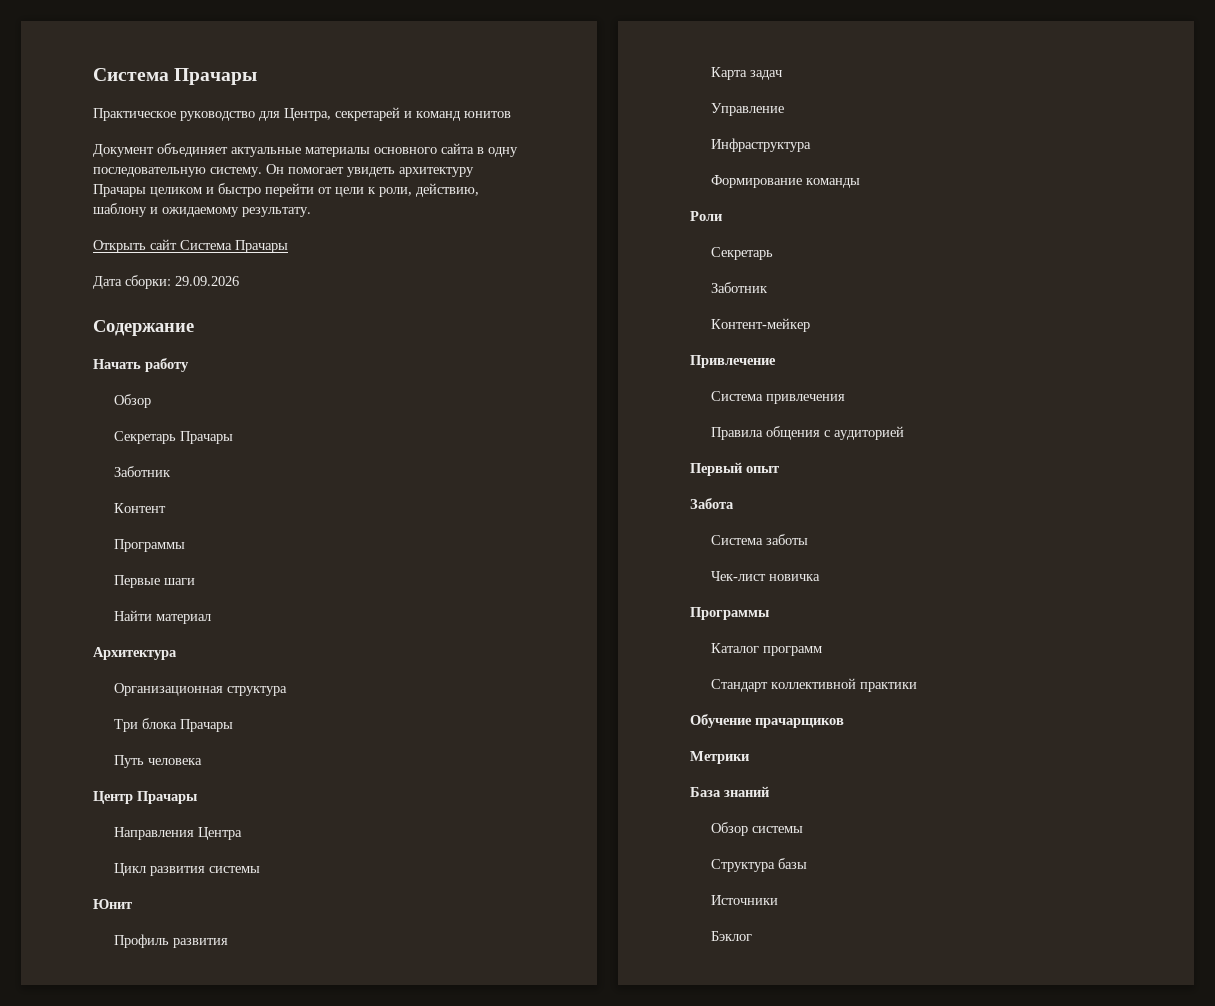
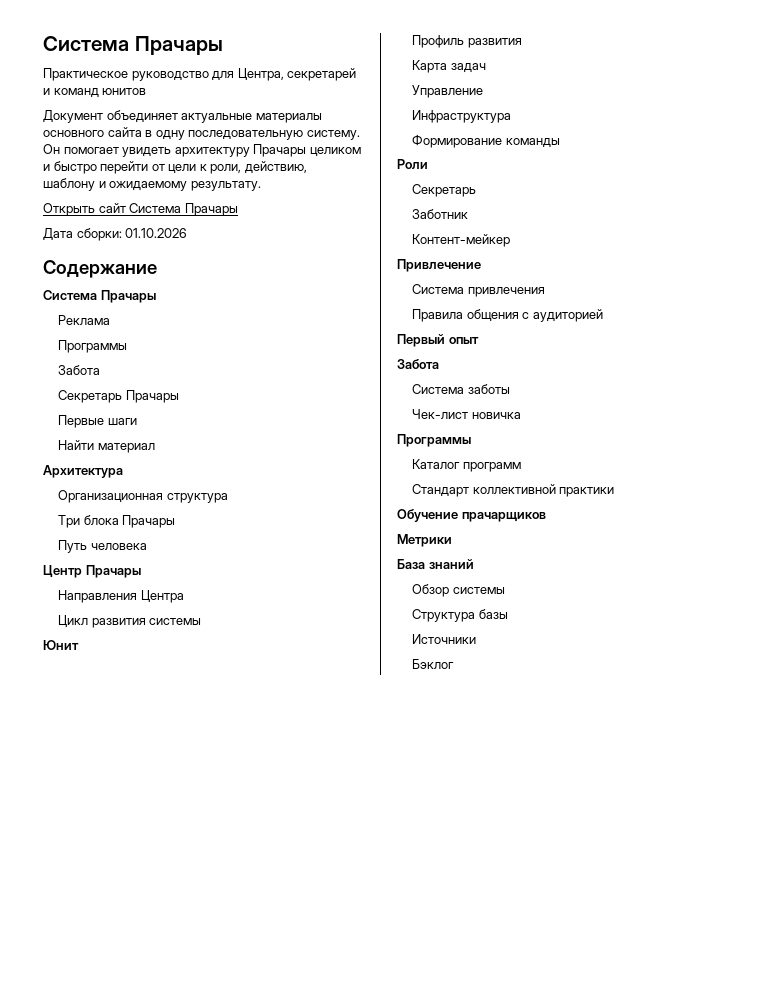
- Дата сборки: 29.09.2026
+ Дата сборки: 01.10.2026
  Содержание
- Начать работу
- Обзор
+ Система Прачары
+ Реклама
+ Программы
+ Забота
  Секретарь Прачары
- Заботник
- Контент
- Программы

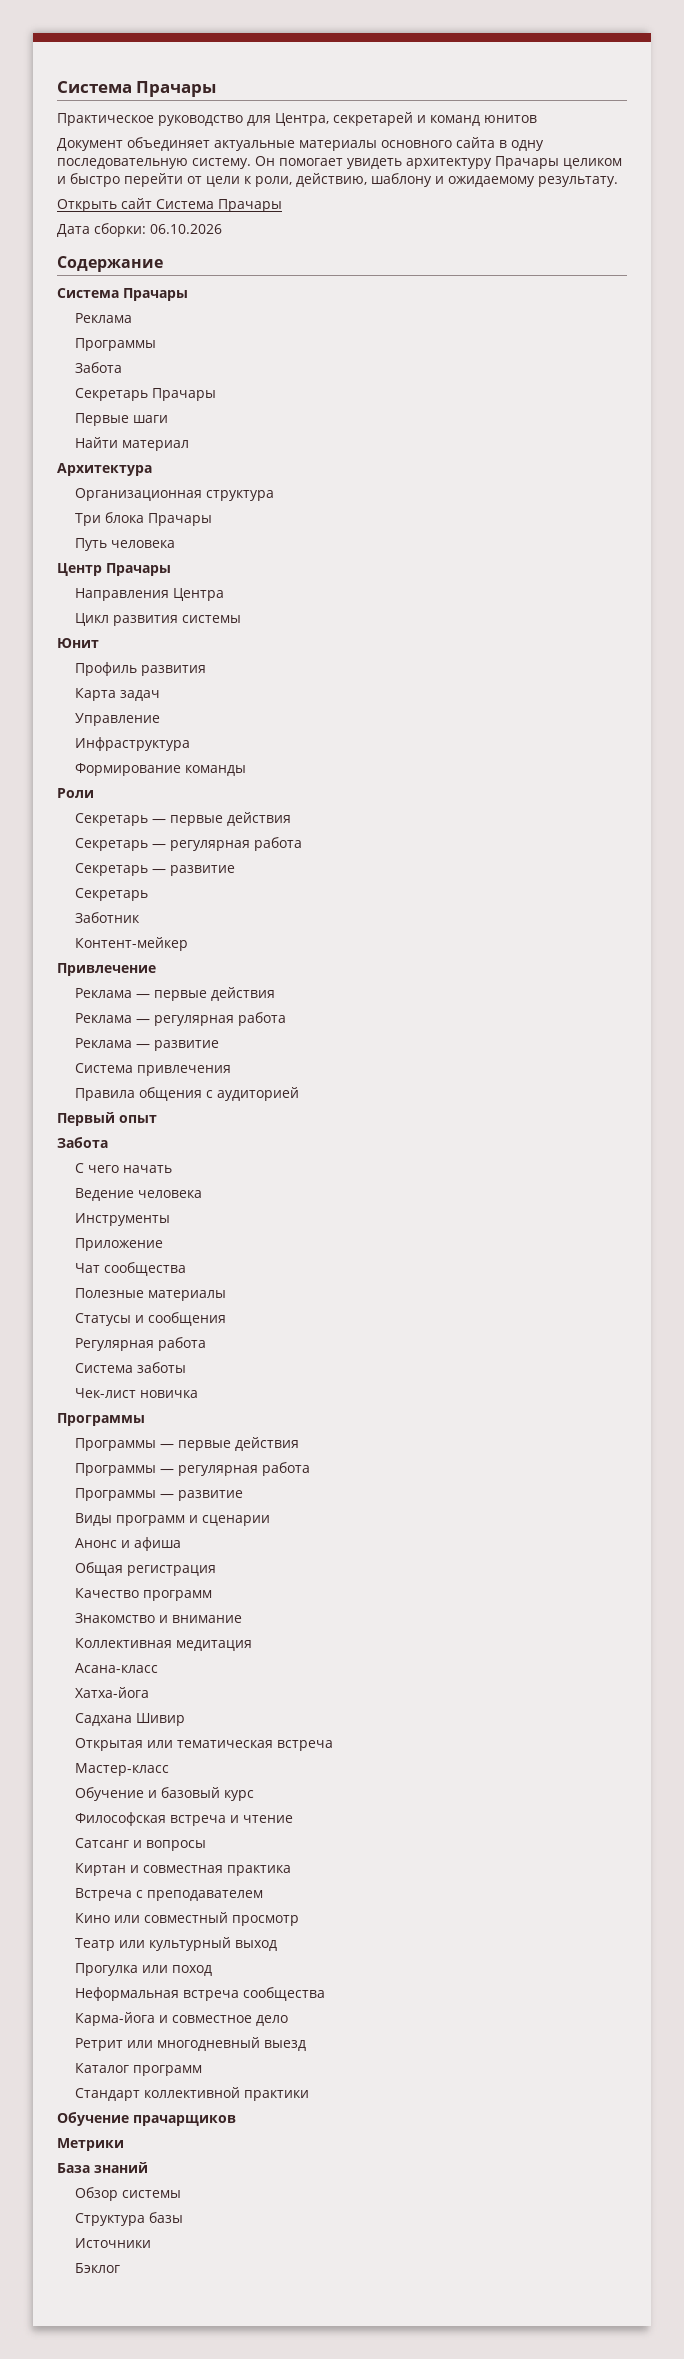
- Дата сборки: 01.10.2026
+ Дата сборки: 06.10.2026
  Роли
+ Секретарь — первые действия
+ Секретарь — регулярная работа
+ Секретарь — развитие
  Секретарь
  Заботник
  Контент-мейкер
  Привлечение
+ Реклама — первые действия
+ Реклама — регулярная работа
+ Реклама — развитие
+ С чего начать
+ Ведение человека
+ Инструменты
+ Приложение
+ Чат сообщества
+ Полезные материалы
+ Статусы и сообщения
+ Регулярная работа
+ Программы — первые действия
+ Программы — регулярная работа
+ Программы — развитие
+ Виды программ и сценарии
+ Анонс и афиша
+ Общая регистрация
+ Качество программ
+ Знакомство и внимание
+ Коллективная медитация
+ Асана-класс
+ Хатха-йога
+ Садхана Шивир
+ Открытая или тематическая встреча
+ Мастер-класс
+ Обучение и базовый курс
+ Философская встреча и чтение
+ Сатсанг и вопросы
+ Киртан и совместная практика
+ Встреча с преподавателем
+ Кино или совместный просмотр
+ Театр или культурный выход
+ Прогулка или поход
+ Неформальная встреча сообщества
+ Карма-йога и совместное дело
+ Ретрит или многодневный выезд

